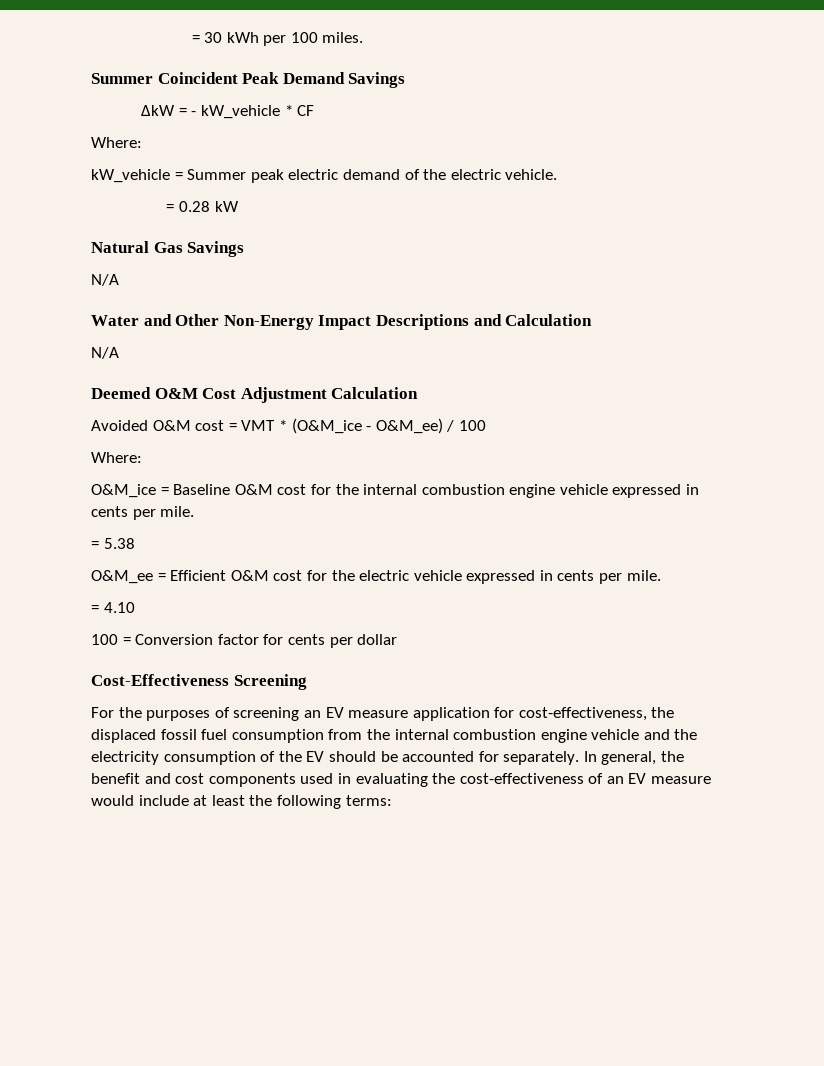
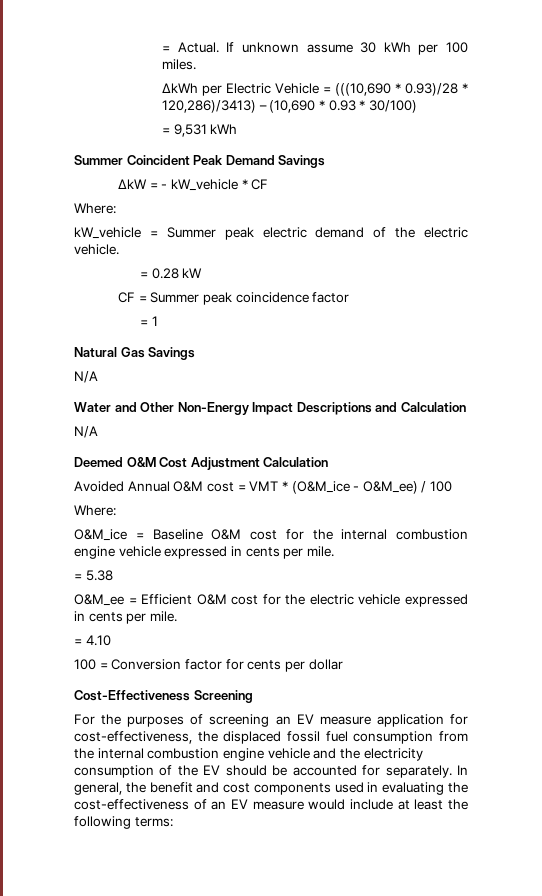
- = 30 kWh per 100 miles.
+ = Actual. If unknown assume 30 kWh per 100 miles.
+ ∆kWh per Electric Vehicle = (((10,690 * 0.93)/28 * 120,286)/3413) – (10,690 * 0.93 * 30/100)
+ = 9,531 kWh
+ CF = Summer peak coincidence factor
+ = 1
- Avoided O&M cost = VMT * (O&M_ice - O&M_ee) / 100
+ Avoided Annual O&M cost = VMT * (O&M_ice - O&M_ee) / 100

